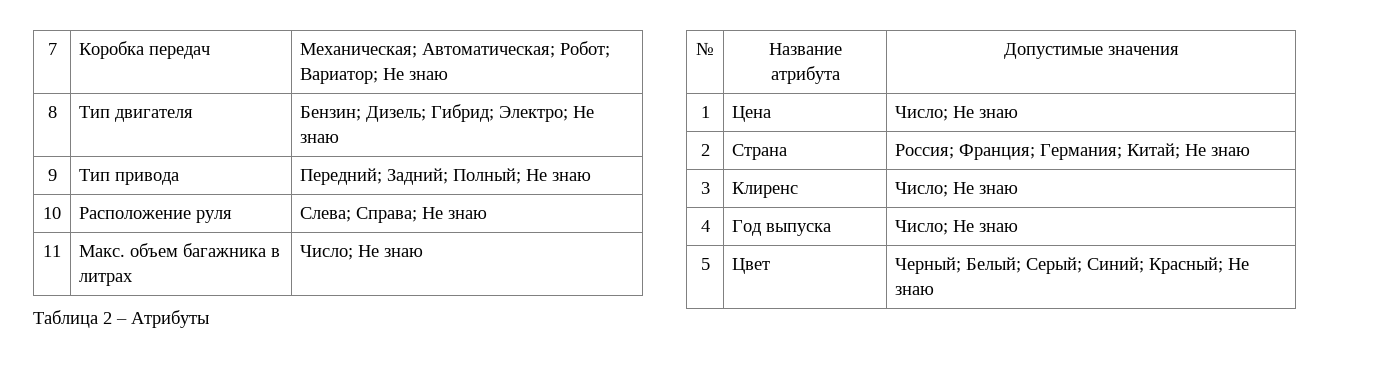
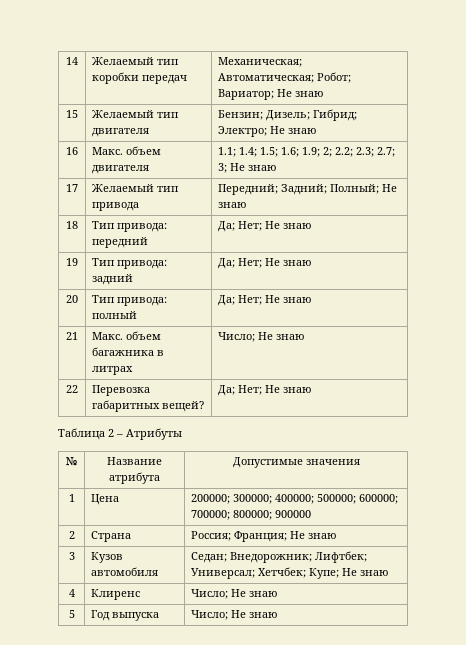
- 7 | Коробка передач | Механическая; Автоматическая; Робот; Вариатор; Не знаю
+ 14 | Желаемый тип коробки передач | Механическая; Автоматическая; Робот; Вариатор; Не знаю
- 8 | Тип двигателя | Бензин; Дизель; Гибрид; Электро; Не знаю
+ 15 | Желаемый тип двигателя | Бензин; Дизель; Гибрид; Электро; Не знаю
- 9 | Тип привода | Передний; Задний; Полный; Не знаю
+ 16 | Макс. объем двигателя | 1.1; 1.4; 1.5; 1.6; 1.9; 2; 2.2; 2.3; 2.7; 3; Не знаю
+ 17 | Желаемый тип привода | Передний; Задний; Полный; Не знаю
- 10 | Расположение руля | Слева; Справа; Не знаю
- 11 | Макс. объем багажника в литрах | Число; Не знаю
+ 18 | Тип привода: передний | Да; Нет; Не знаю
+ 19 | Тип привода: задний | Да; Нет; Не знаю
+ 20 | Тип привода: полный | Да; Нет; Не знаю
+ 21 | Макс. объем багажника в литрах | Число; Не знаю
+ 22 | Перевозка габаритных вещей? | Да; Нет; Не знаю
- 1 | Цена | Число; Не знаю
+ 1 | Цена | 200000; 300000; 400000; 500000; 600000; 700000; 800000; 900000
- 2 | Страна | Россия; Франция; Германия; Китай; Не знаю
+ 2 | Страна | Россия; Франция; Не знаю
- 3 | Клиренс | Число; Не знаю
+ 3 | Кузов автомобиля | Седан; Внедорожник; Лифтбек; Универсал; Хетчбек; Купе; Не знаю
+ 4 | Клиренс | Число; Не знаю
- 4 | Год выпуска | Число; Не знаю
+ 5 | Год выпуска | Число; Не знаю
- 5 | Цвет | Черный; Белый; Серый; Синий; Красный; Не знаю

